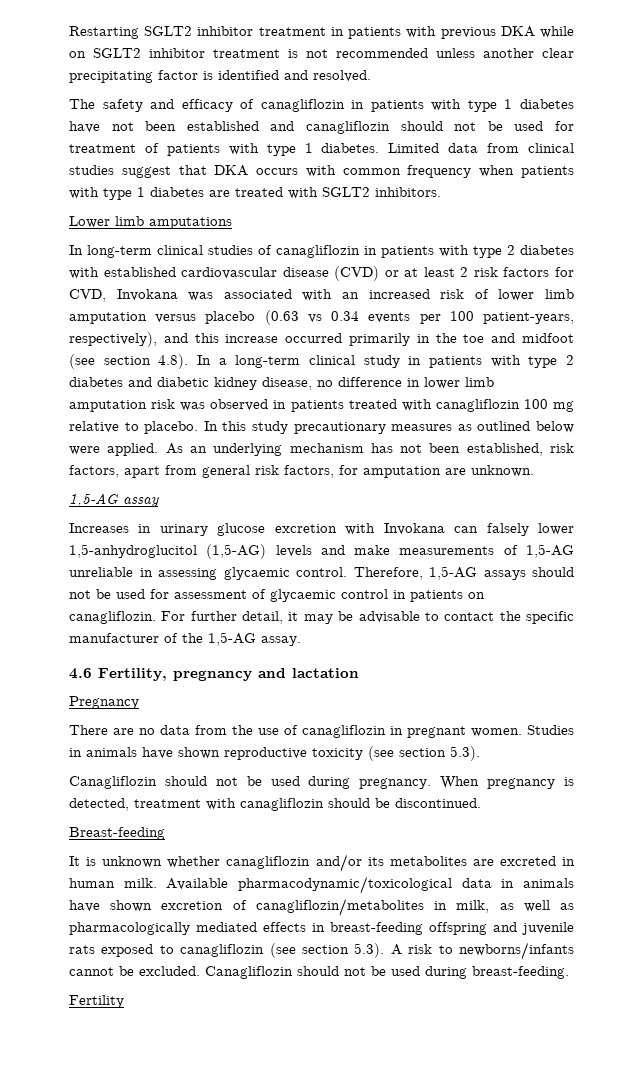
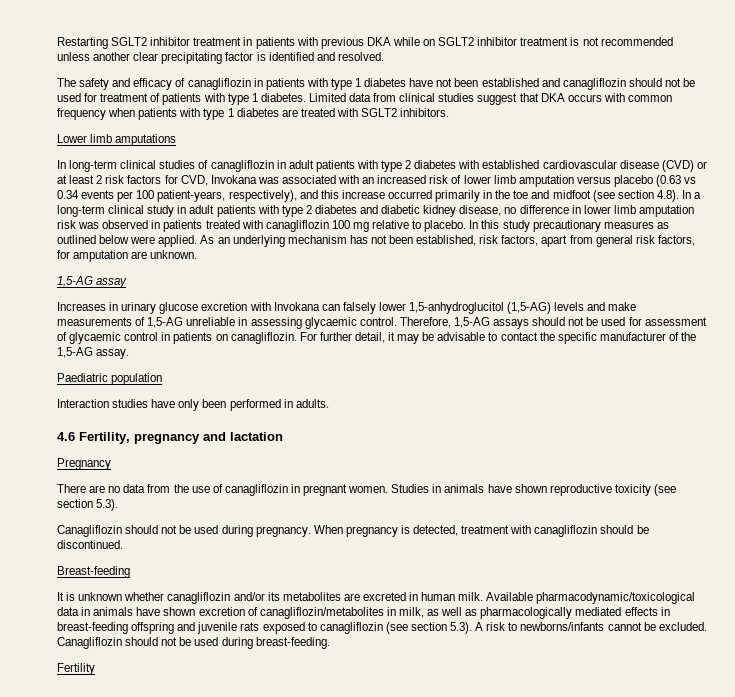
- In long-term clinical studies of canagliflozin in patients with type 2 diabetes with established cardiovascular disease (CVD) or at least 2 risk factors for CVD, Invokana was associated with an increased risk of lower limb amputation versus placebo (0.63 vs 0.34 events per 100 patient-years, respectively), and this increase occurred primarily in the toe and midfoot (see section 4.8). In a long-term clinical study in patients with type 2 diabetes and diabetic kidney disease, no difference in lower limb amputation risk was observed in patients treated with canagliflozin 100 mg relative to placebo.
+ In long-term clinical studies of canagliflozin in adult patients with type 2 diabetes with established cardiovascular disease (CVD) or at least 2 risk factors for CVD, Invokana was associated with an increased risk of lower limb amputation versus placebo (0.63 vs 0.34 events per 100 patient-years, respectively), and this increase occurred primarily in the toe and midfoot (see section 4.8). In a long-term clinical study in adult patients with type 2 diabetes and diabetic kidney disease, no difference in lower limb amputation risk was observed in patients treated with canagliflozin 100 mg relative to placebo.
+ Paediatric population
+ Interaction studies have only been performed in adults.

